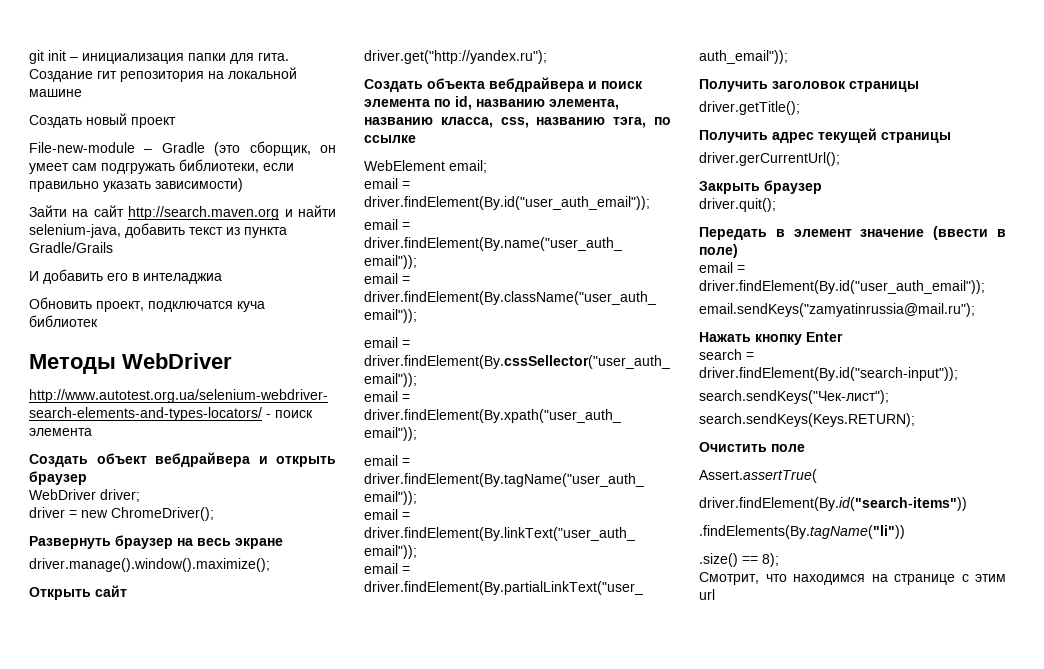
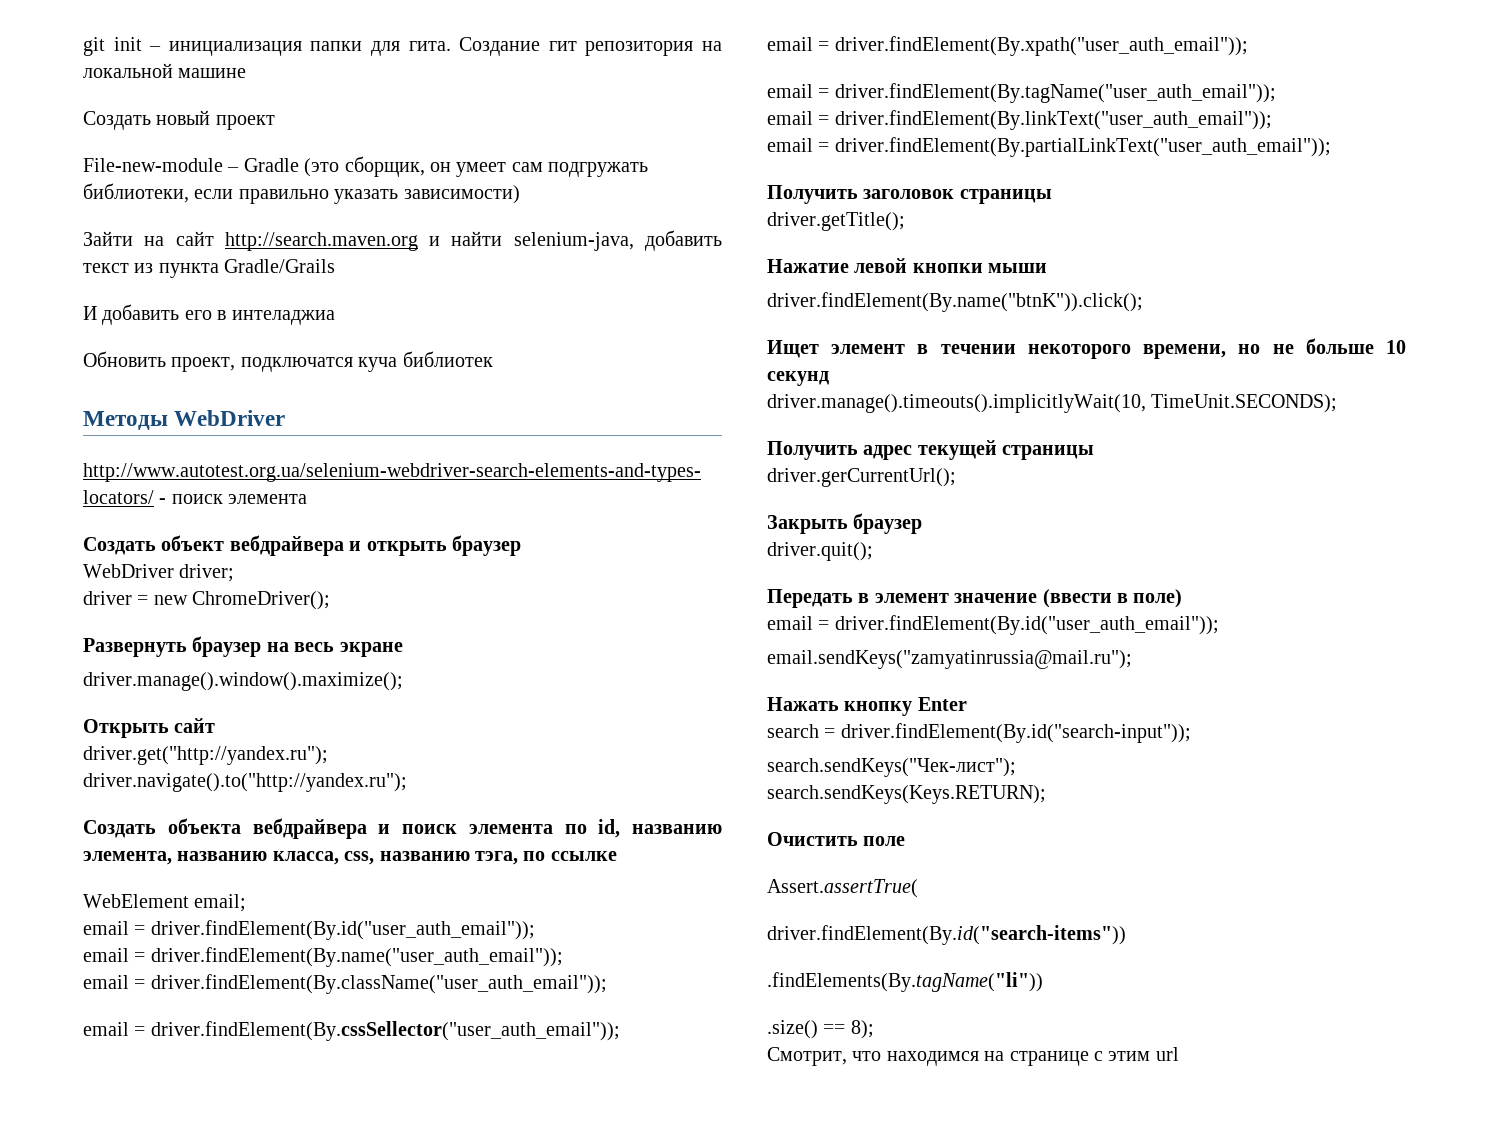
+ driver.navigate().to("http://yandex.ru");
+ Нажатие левой кнопки мыши
+ driver.findElement(By.name("btnK")).click();
+ Ищет элемент в течении некоторого времени, но не больше 10 секунд
+ driver.manage().timeouts().implicitlyWait(10, TimeUnit.SECONDS);

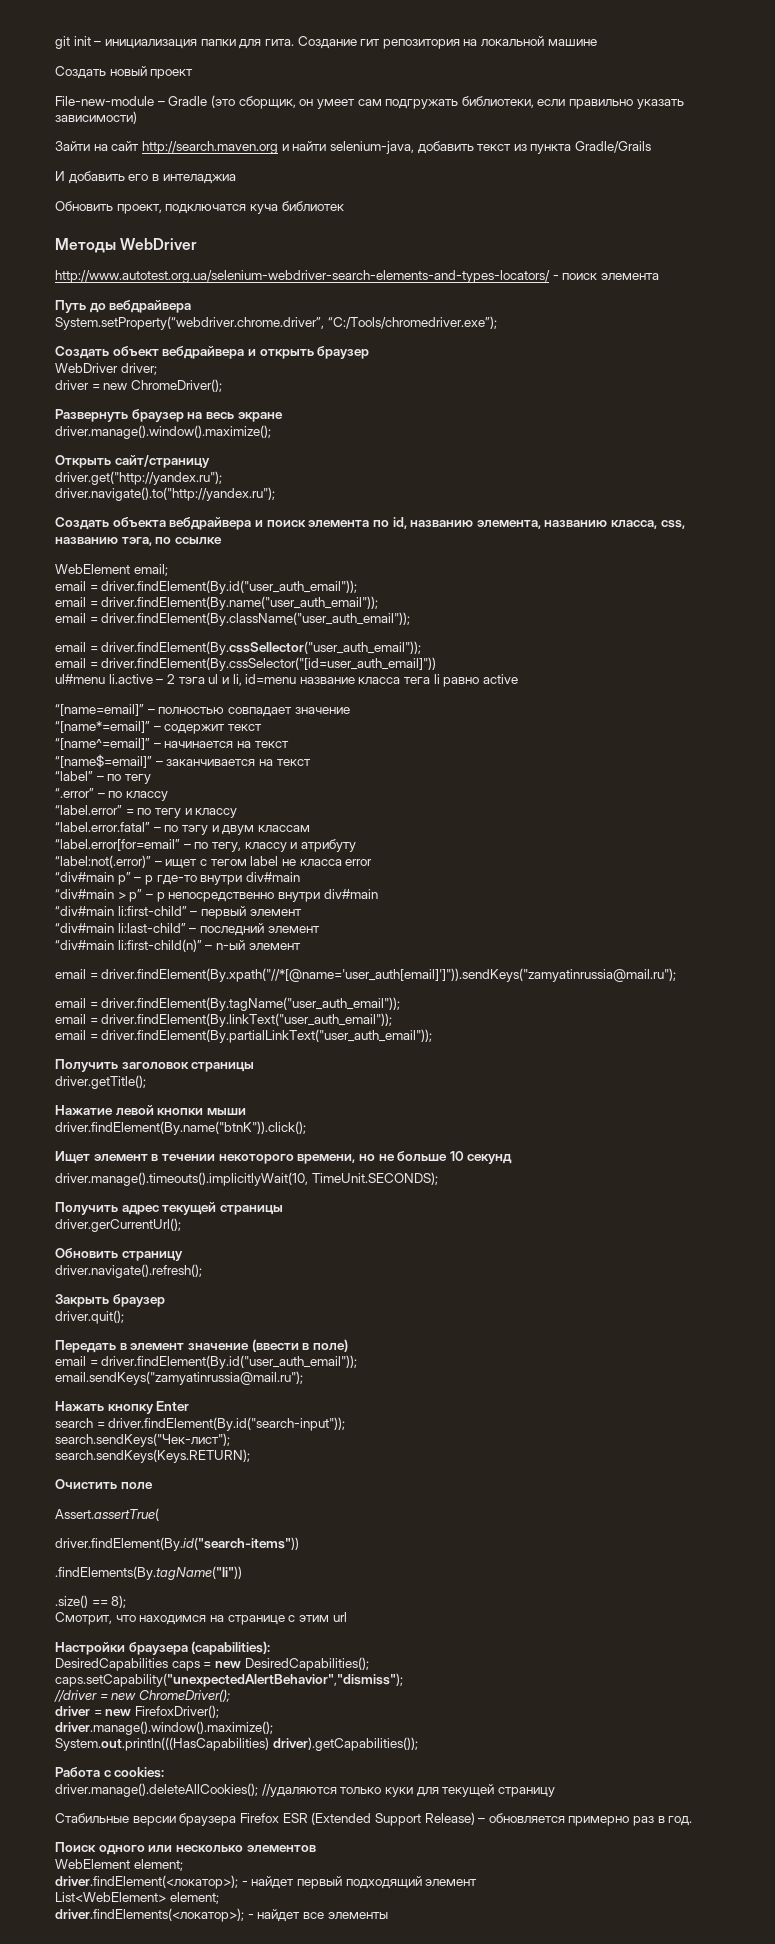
+ Путь до вебдрайвера
+ System.setProperty(“webdriver.chrome.driver”, “C:/Tools/chromedriver.exe”);
- Открыть сайт
+ Открыть сайт/страницу
- email = driver.findElement(By.xpath("user_auth_email"));
+ email = driver.findElement(By.cssSelector("[id=user_auth_email]"))
+ ul#menu li.active – 2 тэга ul и li, id=menu название класса тега li равно active
+ “[name=email]” – полностью совпадает значение
+ “[name*=email]” – содержит текст
+ “[name^=email]” – начинается на текст
+ “[name$=email]” – заканчивается на текст
+ “label” – по тегу
+ “.error” – по классу
+ “label.error” = по тегу и классу
+ “label.error.fatal” – по тэгу и двум классам
+ “label.error[for=email” – по тегу, классу и атрибуту
+ “label:not(.error)” – ищет с тегом label не класса error
+ “div#main p” – p где-то внутри div#main
+ “div#main > p” – p непосредственно внутри div#main
+ “div#main li:first-child” – первый элемент
+ “div#main li:last-child” – последний элемент
+ “div#main li:first-child(n)” – n-ый элемент
+ email = driver.findElement(By.xpath("//*[@name='user_auth[email]']")).sendKeys("zamyatinrussia@mail.ru");
+ Обновить страницу
+ driver.navigate().refresh();
+ Настройки браузера (capabilities):
+ DesiredCapabilities caps = new DesiredCapabilities();
+ caps.setCapability("unexpectedAlertBehavior","dismiss");
+ //driver = new ChromeDriver();
+ driver = new FirefoxDriver();
+ driver.manage().window().maximize();
+ System.out.println(((HasCapabilities) driver).getCapabilities());
+ Работа с cookies:
+ driver.manage().deleteAllCookies(); //удаляются только куки для текущей страницу
+ Стабильные версии браузера Firefox ESR (Extended Support Release) – обновляется примерно раз в год.
+ Поиск одного или несколько элементов
+ WebElement element;
+ driver.findElement(<локатор>); - найдет первый подходящий элемент
+ List<WebElement> element;
+ driver.findElements(<локатор>); - найдет все элементы

